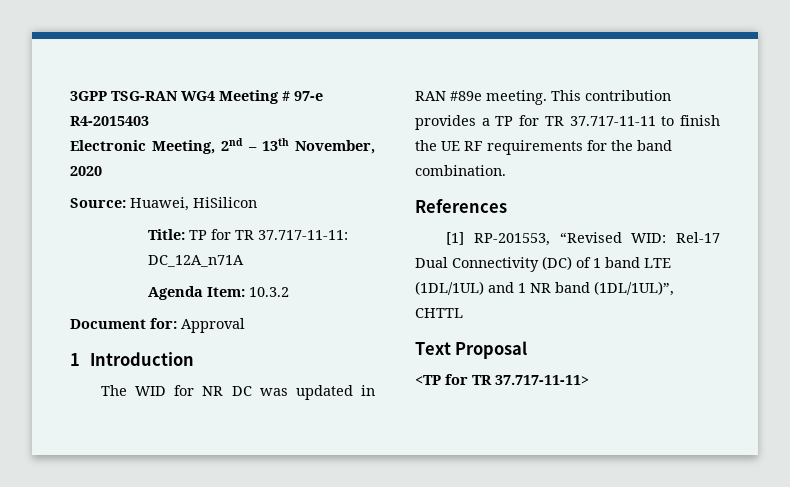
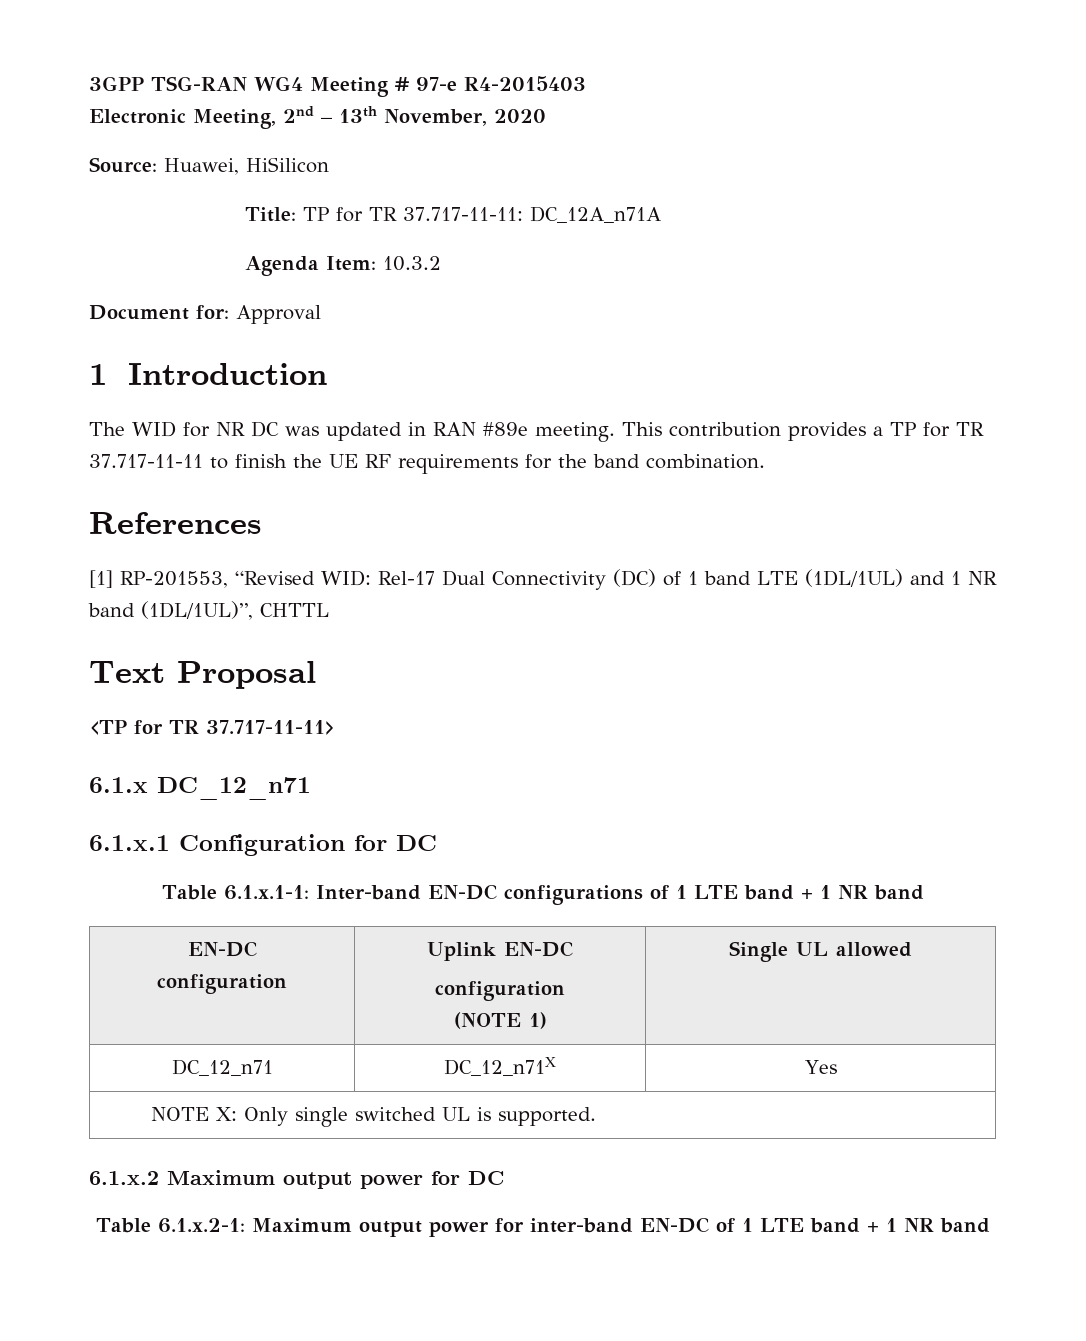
+ 6.1.x DC_12_n71
+ 6.1.x.1 Configuration for DC
+ Table 6.1.x.1-1: Inter-band EN-DC configurations of 1 LTE band + 1 NR band
+ EN-DC
+ configuration | Uplink EN-DC
+ configuration
+ (NOTE 1) | Single UL allowed
+ DC_12_n71 | DC_12_n71X | Yes
+ NOTE X: Only single switched UL is supported.
+ 6.1.x.2 Maximum output power for DC
+ Table 6.1.x.2-1: Maximum output power for inter-band EN-DC of 1 LTE band + 1 NR band

